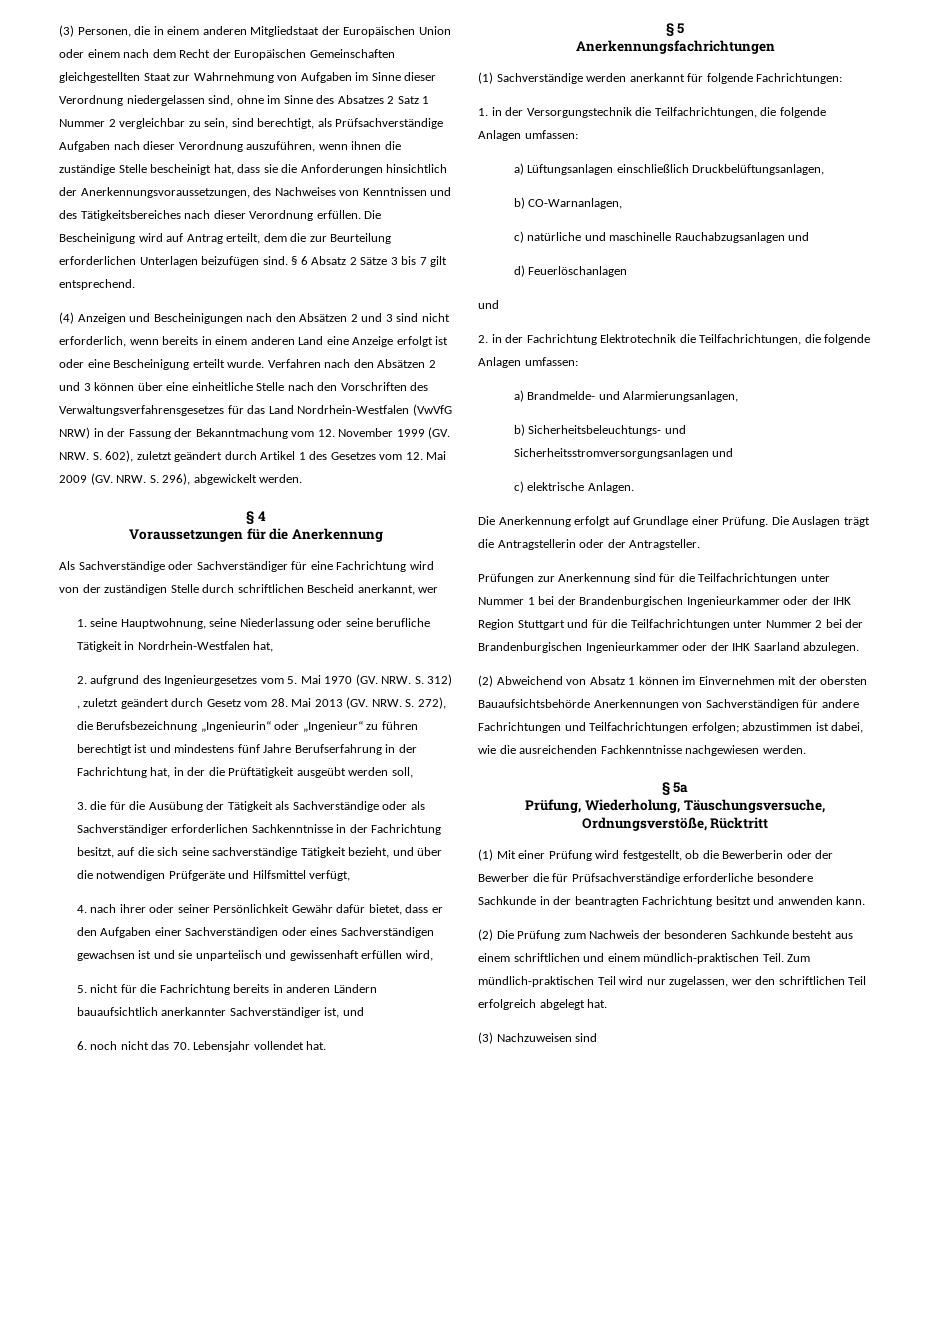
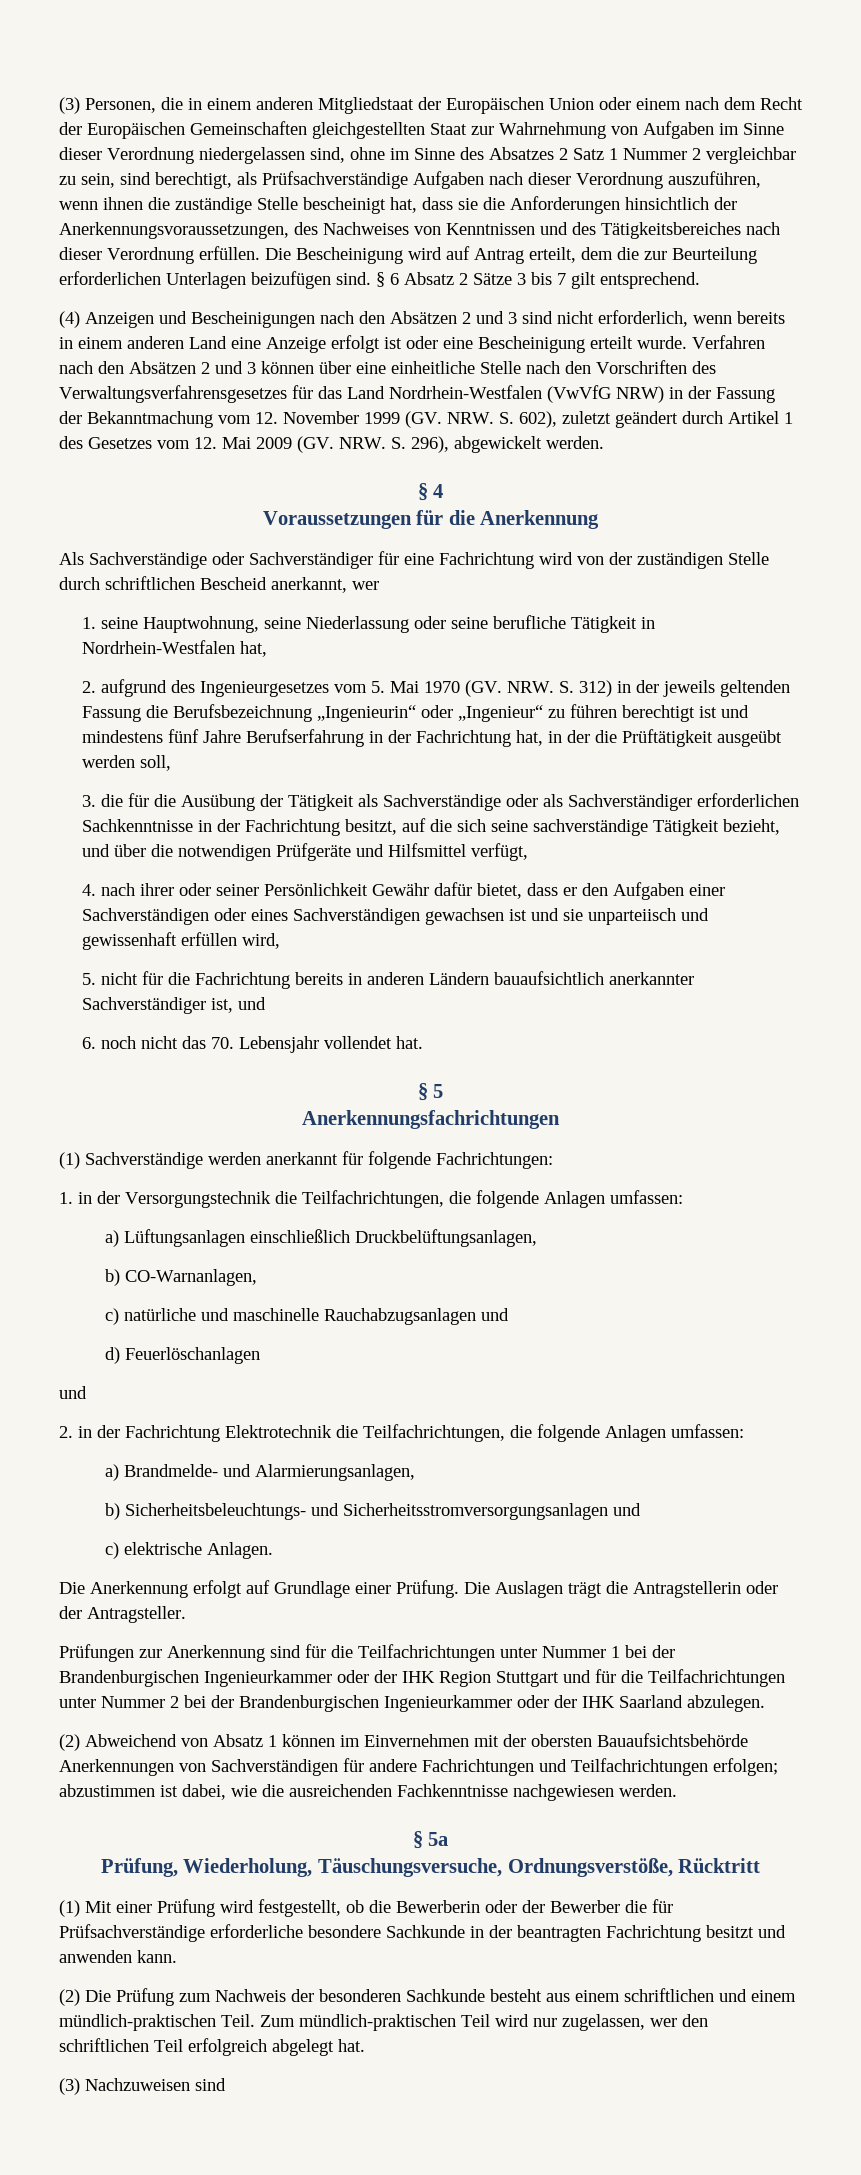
- 2. aufgrund des Ingenieurgesetzes vom 5. Mai 1970 (GV. NRW. S. 312) , zuletzt geändert durch Gesetz vom 28. Mai 2013 (GV. NRW. S. 272), die Berufsbezeichnung „Ingenieurin“ oder „Ingenieur“ zu führen berechtigt ist und mindestens fünf Jahre Berufserfahrung in der Fachrichtung hat, in der die Prüftätigkeit ausgeübt werden soll,
+ 2. aufgrund des Ingenieurgesetzes vom 5. Mai 1970 (GV. NRW. S. 312) in der jeweils geltenden Fassung die Berufsbezeichnung „Ingenieurin“ oder „Ingenieur“ zu führen berechtigt ist und mindestens fünf Jahre Berufserfahrung in der Fachrichtung hat, in der die Prüftätigkeit ausgeübt werden soll,

